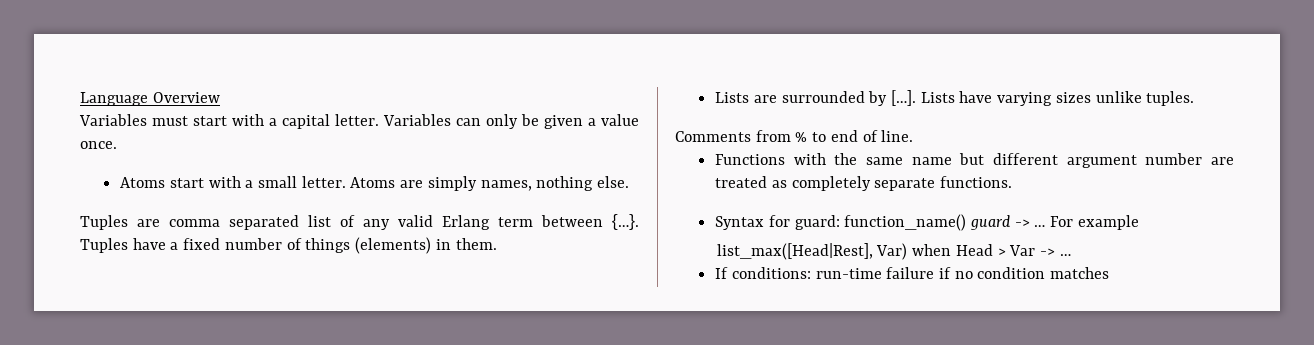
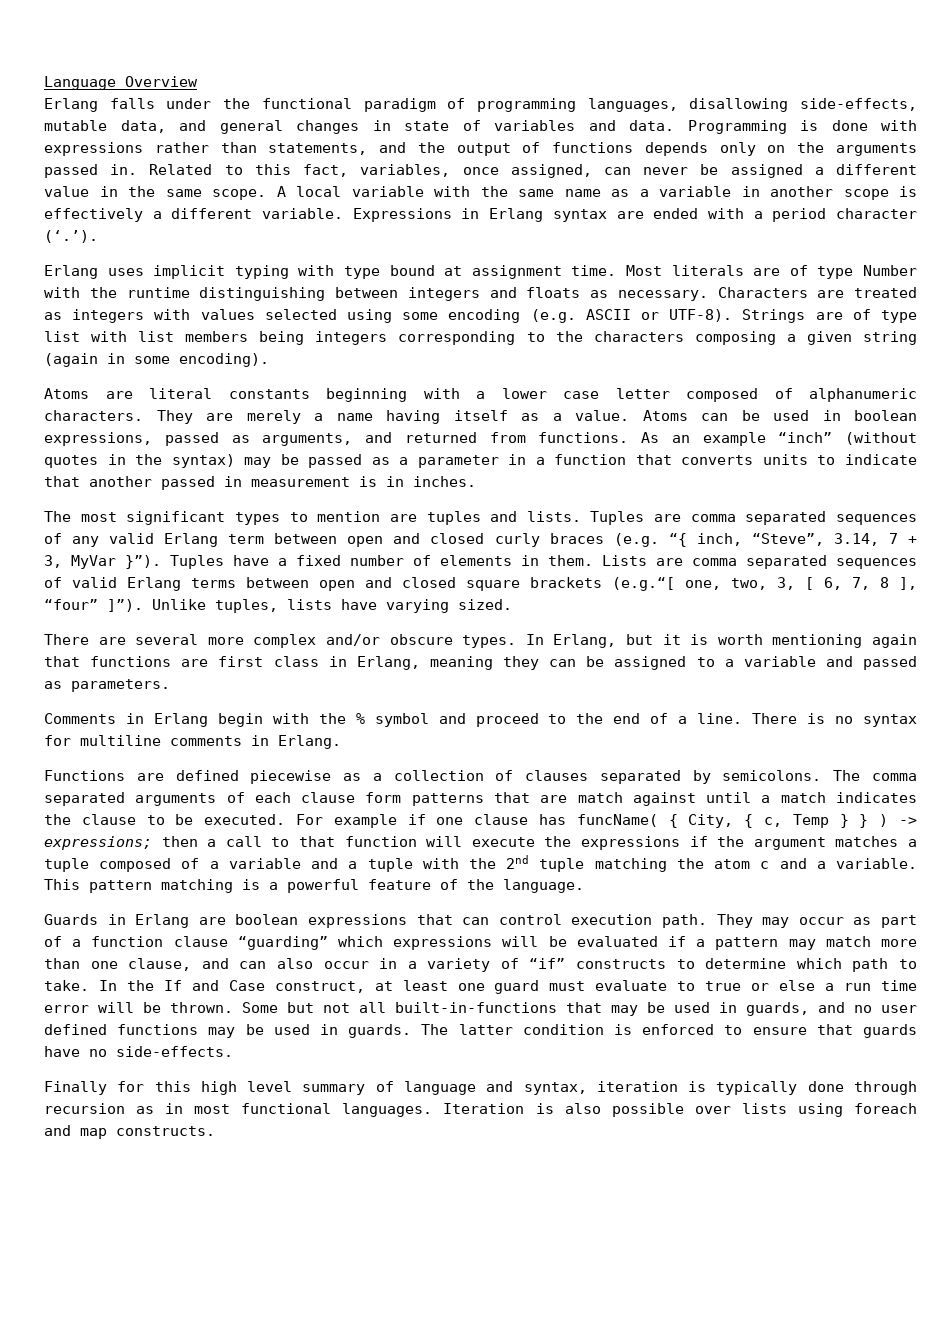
- Variables must start with a capital letter. Variables can only be given a value once.
- Atoms start with a small letter. Atoms are simply names, nothing else.
- Tuples are comma separated list of any valid Erlang term between {…}.
+ Erlang falls under the functional paradigm of programming languages, disallowing side-effects, mutable data, and general changes in state of variables and data. Programming is done with expressions rather than statements, and the output of functions depends only on the arguments passed in. Related to this fact, variables, once assigned, can never be assigned a different value in the same scope. A local variable with the same name as a variable in another scope is effectively a different variable. Expressions in Erlang syntax are ended with a period character (‘.’).
+ Erlang uses implicit typing with type bound at assignment time. Most literals are of type Number with the runtime distinguishing between integers and floats as necessary. Characters are treated as integers with values selected using some encoding (e.g. ASCII or UTF-8). Strings are of type list with list members being integers corresponding to the characters composing a given string (again in some encoding).
+ Atoms are literal constants beginning with a lower case letter composed of alphanumeric characters. They are merely a name having itself as a value. Atoms can be used in boolean expressions, passed as arguments, and returned from functions. As an example “inch” (without quotes in the syntax) may be passed as a parameter in a function that converts units to indicate that another passed in measurement is in inches.
+ The most significant types to mention are tuples and lists. Tuples are comma separated sequences of any valid Erlang term between open and closed curly braces (e.g. “{ inch, “Steve”, 3.14, 7 + 3, MyVar }”).
- Tuples have a fixed number of things (elements) in them.
- Lists are surrounded by […]. Lists have varying sizes unlike tuples.
- Comments from % to end of line.
- Functions with the same name but different argument number are treated as completely separate functions.
- Syntax for guard: function_name() guard -> … For example
- list_max([Head|Rest], Var) when Head > Var -> …
- If conditions: run-time failure if no condition matches
+ Tuples have a fixed number of elements in them. Lists are comma separated sequences of valid Erlang terms between open and closed square brackets (e.g.“[ one, two, 3, [ 6, 7, 8 ], “four” ]”). Unlike tuples, lists have varying sized.
+ There are several more complex and/or obscure types. In Erlang, but it is worth mentioning again that functions are first class in Erlang, meaning they can be assigned to a variable and passed as parameters.
+ Comments in Erlang begin with the % symbol and proceed to the end of a line. There is no syntax for multiline comments in Erlang.
+ Functions are defined piecewise as a collection of clauses separated by semicolons. The comma separated arguments of each clause form patterns that are match against until a match indicates the clause to be executed. For example if one clause has funcName( { City, { c, Temp } } ) -> expressions; then a call to that function will execute the expressions if the argument matches a tuple composed of a variable and a tuple with the 2nd tuple matching the atom c and a variable. This pattern matching is a powerful feature of the language.
+ Guards in Erlang are boolean expressions that can control execution path. They may occur as part of a function clause “guarding” which expressions will be evaluated if a pattern may match more than one clause, and can also occur in a variety of “if” constructs to determine which path to take. In the If and Case construct, at least one guard must evaluate to true or else a run time error will be thrown. Some but not all built-in-functions that may be used in guards, and no user defined functions may be used in guards. The latter condition is enforced to ensure that guards have no side-effects.
+ Finally for this high level summary of language and syntax, iteration is typically done through recursion as in most functional languages. Iteration is also possible over lists using foreach and map constructs.

